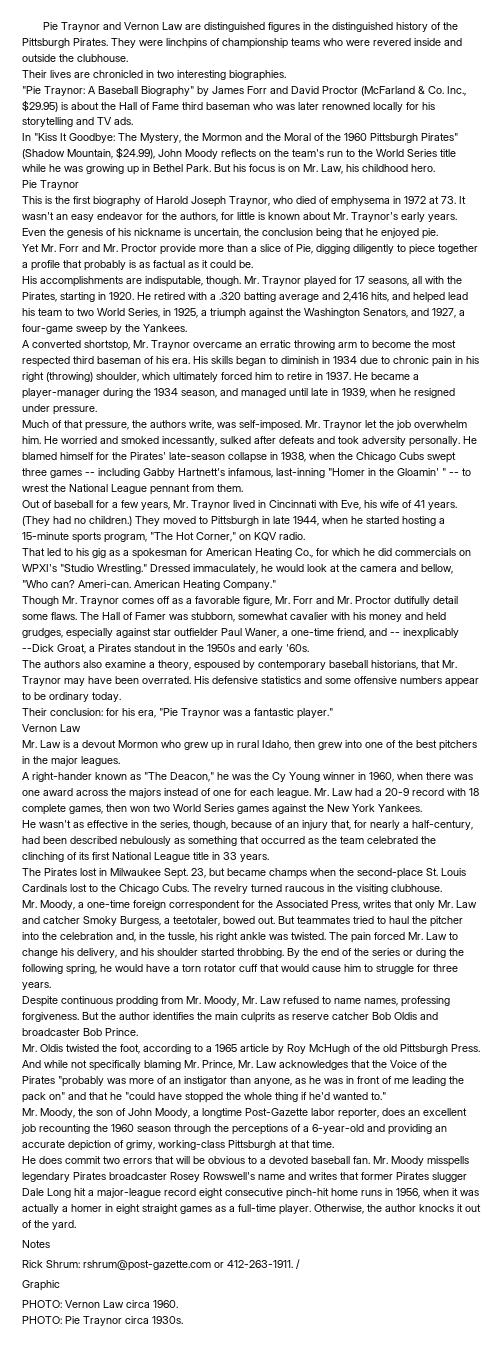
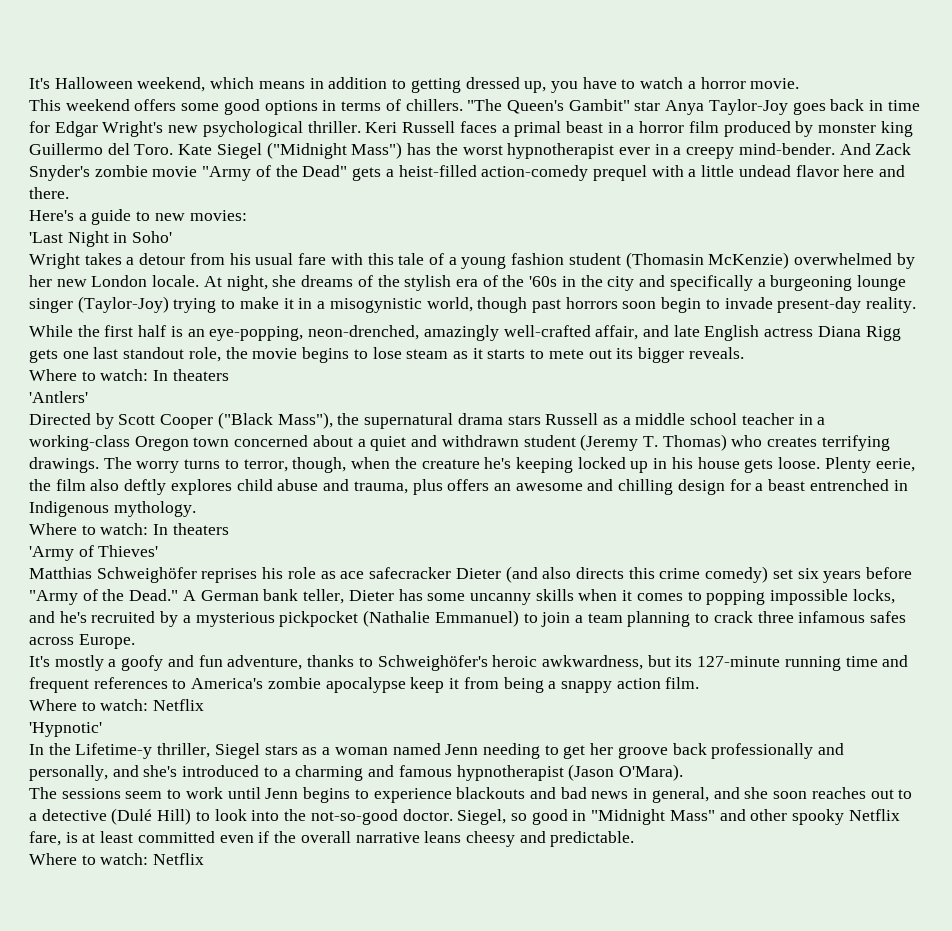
- Pie Traynor and Vernon Law are distinguished figures in the distinguished history of the Pittsburgh Pirates. They were linchpins of championship teams who were revered inside and outside the clubhouse.
- Their lives are chronicled in two interesting biographies.
- "Pie Traynor: A Baseball Biography" by James Forr and David Proctor (McFarland & Co. Inc., $29.95) is about the Hall of Fame third baseman who was later renowned locally for his storytelling and TV ads.
- In "Kiss It Goodbye: The Mystery, the Mormon and the Moral of the 1960 Pittsburgh Pirates" (Shadow Mountain, $24.99), John Moody reflects on the team's run to the World Series title while he was growing up in Bethel Park. But his focus is on Mr. Law, his childhood hero.
- Pie Traynor
- This is the first biography of Harold Joseph Traynor, who died of emphysema in 1972 at 73. It wasn't an easy endeavor for the authors, for little is known about Mr. Traynor's early years. Even the genesis of his nickname is uncertain, the conclusion being that he enjoyed pie.
- Yet Mr. Forr and Mr. Proctor provide more than a slice of Pie, digging diligently to piece together a profile that probably is as factual as it could be.
- His accomplishments are indisputable, though. Mr. Traynor played for 17 seasons, all with the Pirates, starting in 1920. He retired with a .320 batting average and 2,416 hits, and helped lead his team to two World Series, in 1925, a triumph against the Washington Senators, and 1927, a four-game sweep by the Yankees.
- A converted shortstop, Mr. Traynor overcame an erratic throwing arm to become the most respected third baseman of his era. His skills began to diminish in 1934 due to chronic pain in his right (throwing) shoulder, which ultimately forced him to retire in 1937. He became a player-manager during the 1934 season, and managed until late in 1939, when he resigned under pressure.
- Much of that pressure, the authors write, was self-imposed. Mr. Traynor let the job overwhelm him. He worried and smoked incessantly, sulked after defeats and took adversity personally. He blamed himself for the Pirates' late-season collapse in 1938, when the Chicago Cubs swept three games -- including Gabby Hartnett's infamous, last-inning "Homer in the Gloamin' " -- to wrest the National League pennant from them.
- Out of baseball for a few years, Mr. Traynor lived in Cincinnati with Eve, his wife of 41 years. (They had no children.) They moved to Pittsburgh in late 1944, when he started hosting a 15-minute sports program, "The Hot Corner," on KQV radio.
- That led to his gig as a spokesman for American Heating Co., for which he did commercials on WPXI's "Studio Wrestling." Dressed immaculately, he would look at the camera and bellow, "Who can? Ameri-can. American Heating Company."
- Though Mr. Traynor comes off as a favorable figure, Mr. Forr and Mr. Proctor dutifully detail some flaws. The Hall of Famer was stubborn, somewhat cavalier with his money and held grudges, especially against star outfielder Paul Waner, a one-time friend, and -- inexplicably --Dick Groat, a Pirates standout in the 1950s and early '60s.
- The authors also examine a theory, espoused by contemporary baseball historians, that Mr. Traynor may have been overrated. His defensive statistics and some offensive numbers appear to be ordinary today.
- Their conclusion: for his era, "Pie Traynor was a fantastic player."
- Vernon Law
- Mr. Law is a devout Mormon who grew up in rural Idaho, then grew into one of the best pitchers in the major leagues.
- A right-hander known as "The Deacon," he was the Cy Young winner in 1960, when there was one award across the majors instead of one for each league. Mr. Law had a 20-9 record with 18 complete games, then won two World Series games against the New York Yankees.
- He wasn't as effective in the series, though, because of an injury that, for nearly a half-century, had been described nebulously as something that occurred as the team celebrated the clinching of its first National League title in 33 years.
- The Pirates lost in Milwaukee Sept. 23, but became champs when the second-place St. Louis Cardinals lost to the Chicago Cubs. The revelry turned raucous in the visiting clubhouse.
- Mr. Moody, a one-time foreign correspondent for the Associated Press, writes that only Mr. Law and catcher Smoky Burgess, a teetotaler, bowed out. But teammates tried to haul the pitcher into the celebration and, in the tussle, his right ankle was twisted. The pain forced Mr. Law to change his delivery, and his shoulder started throbbing. By the end of the series or during the following spring, he would have a torn rotator cuff that would cause him to struggle for three years.
- Despite continuous prodding from Mr. Moody, Mr. Law refused to name names, professing forgiveness. But the author identifies the main culprits as reserve catcher Bob Oldis and broadcaster Bob Prince.
- Mr. Oldis twisted the foot, according to a 1965 article by Roy McHugh of the old Pittsburgh Press. And while not specifically blaming Mr. Prince, Mr. Law acknowledges that the Voice of the Pirates "probably was more of an instigator than anyone, as he was in front of me leading the pack on" and that he "could have stopped the whole thing if he'd wanted to."
- Mr. Moody, the son of John Moody, a longtime Post-Gazette labor reporter, does an excellent job recounting the 1960 season through the perceptions of a 6-year-old and providing an accurate depiction of grimy, working-class Pittsburgh at that time.
- He does commit two errors that will be obvious to a devoted baseball fan. Mr. Moody misspells legendary Pirates broadcaster Rosey Rowswell's name and writes that former Pirates slugger Dale Long hit a major-league record eight consecutive pinch-hit home runs in 1956, when it was actually a homer in eight straight games as a full-time player. Otherwise, the author knocks it out of the yard.
- Notes
- Rick Shrum: rshrum@post-gazette.com or 412-263-1911. /
- Graphic
- PHOTO: Vernon Law circa 1960.
- PHOTO: Pie Traynor circa 1930s.
+ It's Halloween weekend, which means in addition to getting dressed up, you have to watch a horror movie.
+ This weekend offers some good options in terms of chillers. "The Queen's Gambit" star Anya Taylor-Joy goes back in time for Edgar Wright's new psychological thriller. Keri Russell faces a primal beast in a horror film produced by monster king Guillermo del Toro. Kate Siegel ("Midnight Mass") has the worst hypnotherapist ever in a creepy mind-bender. And Zack Snyder's zombie movie "Army of the Dead" gets a heist-filled action-comedy prequel with a little undead flavor here and there.
+ Here's a guide to new movies:
+ 'Last Night in Soho'
+ Wright takes a detour from his usual fare with this tale of a young fashion student (Thomasin McKenzie) overwhelmed by her new London locale. At night, she dreams of the stylish era of the '60s in the city and specifically a burgeoning lounge singer (Taylor-Joy) trying to make it in a misogynistic world, though past horrors soon begin to invade present-day reality.
+ While the first half is an eye-popping, neon-drenched, amazingly well-crafted affair, and late English actress Diana Rigg gets one last standout role, the movie begins to lose steam as it starts to mete out its bigger reveals.
+ Where to watch: In theaters
+ 'Antlers'
+ Directed by Scott Cooper ("Black Mass"), the supernatural drama stars Russell as a middle school teacher in a working-class Oregon town concerned about a quiet and withdrawn student (Jeremy T. Thomas) who creates terrifying drawings. The worry turns to terror, though, when the creature he's keeping locked up in his house gets loose. Plenty eerie, the film also deftly explores child abuse and trauma, plus offers an awesome and chilling design for a beast entrenched in Indigenous mythology.
+ Where to watch: In theaters
+ 'Army of Thieves'
+ Matthias Schweighöfer reprises his role as ace safecracker Dieter (and also directs this crime comedy) set six years before "Army of the Dead." A German bank teller, Dieter has some uncanny skills when it comes to popping impossible locks, and he's recruited by a mysterious pickpocket (Nathalie Emmanuel) to join a team planning to crack three infamous safes across Europe.
+ It's mostly a goofy and fun adventure, thanks to Schweighöfer's heroic awkwardness, but its 127-minute running time and frequent references to America's zombie apocalypse keep it from being a snappy action film.
+ Where to watch: Netflix
+ 'Hypnotic'
+ In the Lifetime-y thriller, Siegel stars as a woman named Jenn needing to get her groove back professionally and personally, and she's introduced to a charming and famous hypnotherapist (Jason O'Mara).
+ The sessions seem to work until Jenn begins to experience blackouts and bad news in general, and she soon reaches out to a detective (Dulé Hill) to look into the not-so-good doctor. Siegel, so good in "Midnight Mass" and other spooky Netflix fare, is at least committed even if the overall narrative leans cheesy and predictable.
+ Where to watch: Netflix

